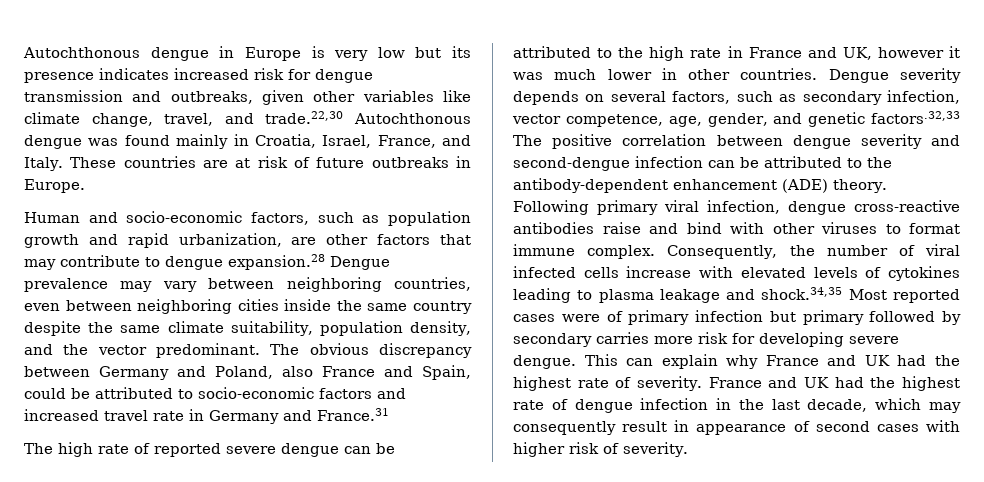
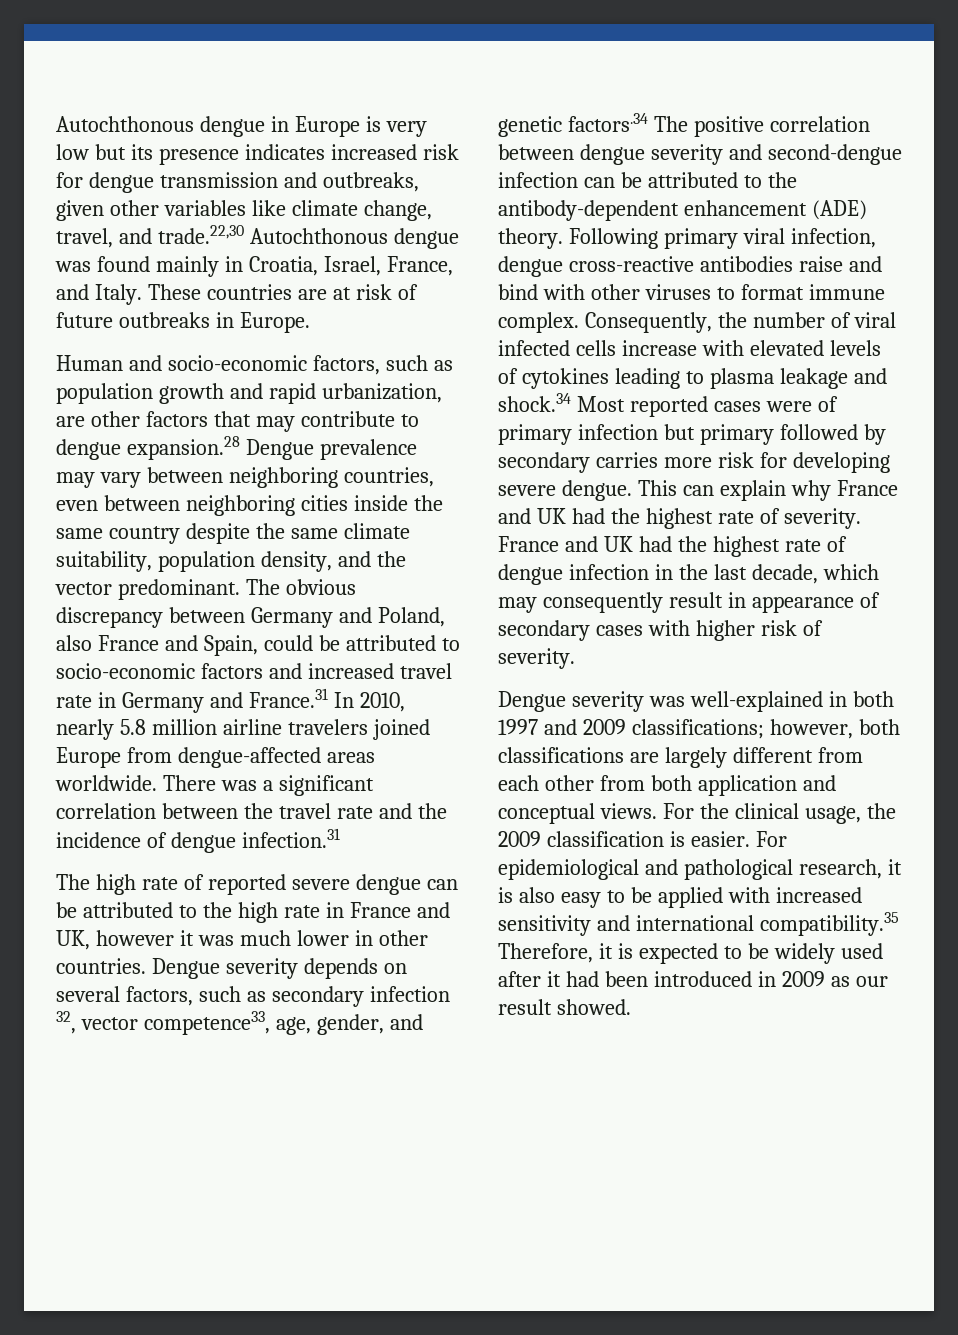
- The obvious discrepancy between Germany and Poland, also France and Spain, could be attributed to socio-economic factors and increased travel rate in Germany and France.31
+ The obvious discrepancy between Germany and Poland, also France and Spain, could be attributed to socio-economic factors and increased travel rate in Germany and France.31 In 2010, nearly 5.8 million airline travelers joined Europe from dengue-affected areas worldwide. There was a significant correlation between the travel rate and the incidence of dengue infection.31
- Dengue severity depends on several factors, such as secondary infection, vector competence, age, gender, and genetic factors.32,33 The positive correlation between dengue severity and second-dengue infection can be attributed to the antibody-dependent enhancement (ADE) theory.
+ Dengue severity depends on several factors, such as secondary infection 32, vector competence33, age, gender, and genetic factors.34 The positive correlation between dengue severity and second-dengue infection can be attributed to the antibody-dependent enhancement (ADE) theory.
- Consequently, the number of viral infected cells increase with elevated levels of cytokines leading to plasma leakage and shock.34,35 Most reported cases were of primary infection but primary followed by secondary carries more risk for developing severe dengue.
+ Consequently, the number of viral infected cells increase with elevated levels of cytokines leading to plasma leakage and shock.34 Most reported cases were of primary infection but primary followed by secondary carries more risk for developing severe dengue.
- France and UK had the highest rate of dengue infection in the last decade, which may consequently result in appearance of second cases with higher risk of severity.
+ France and UK had the highest rate of dengue infection in the last decade, which may consequently result in appearance of secondary cases with higher risk of severity.
+ Dengue severity was well-explained in both 1997 and 2009 classifications; however, both classifications are largely different from each other from both application and conceptual views. For the clinical usage, the 2009 classification is easier. For epidemiological and pathological research, it is also easy to be applied with increased sensitivity and international compatibility.35 Therefore, it is expected to be widely used after it had been introduced in 2009 as our result showed.

